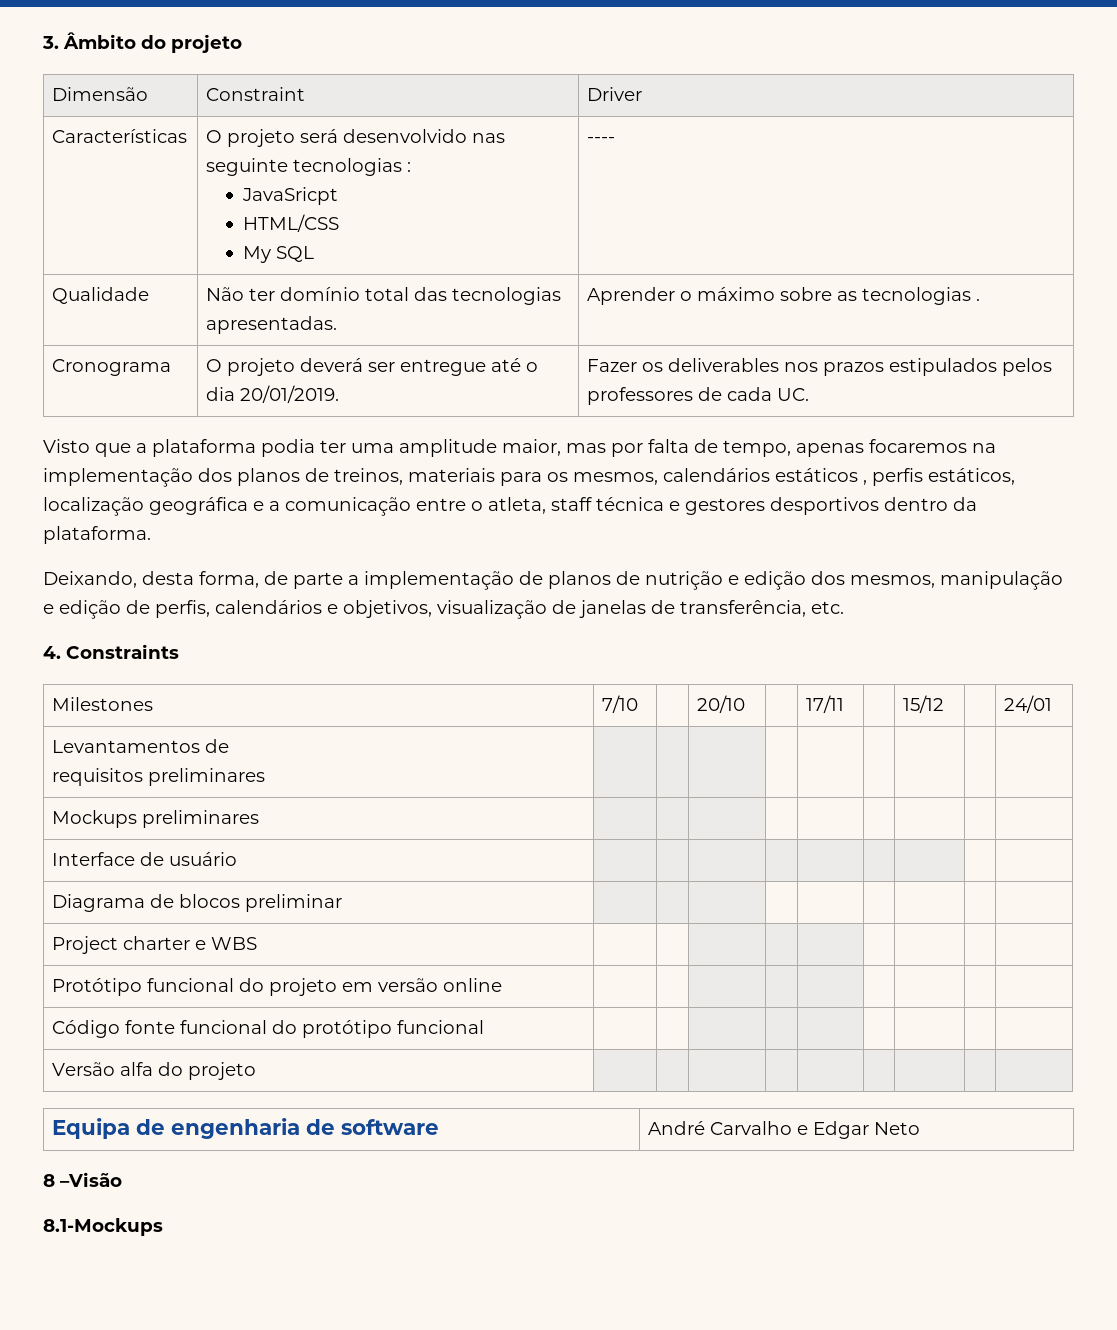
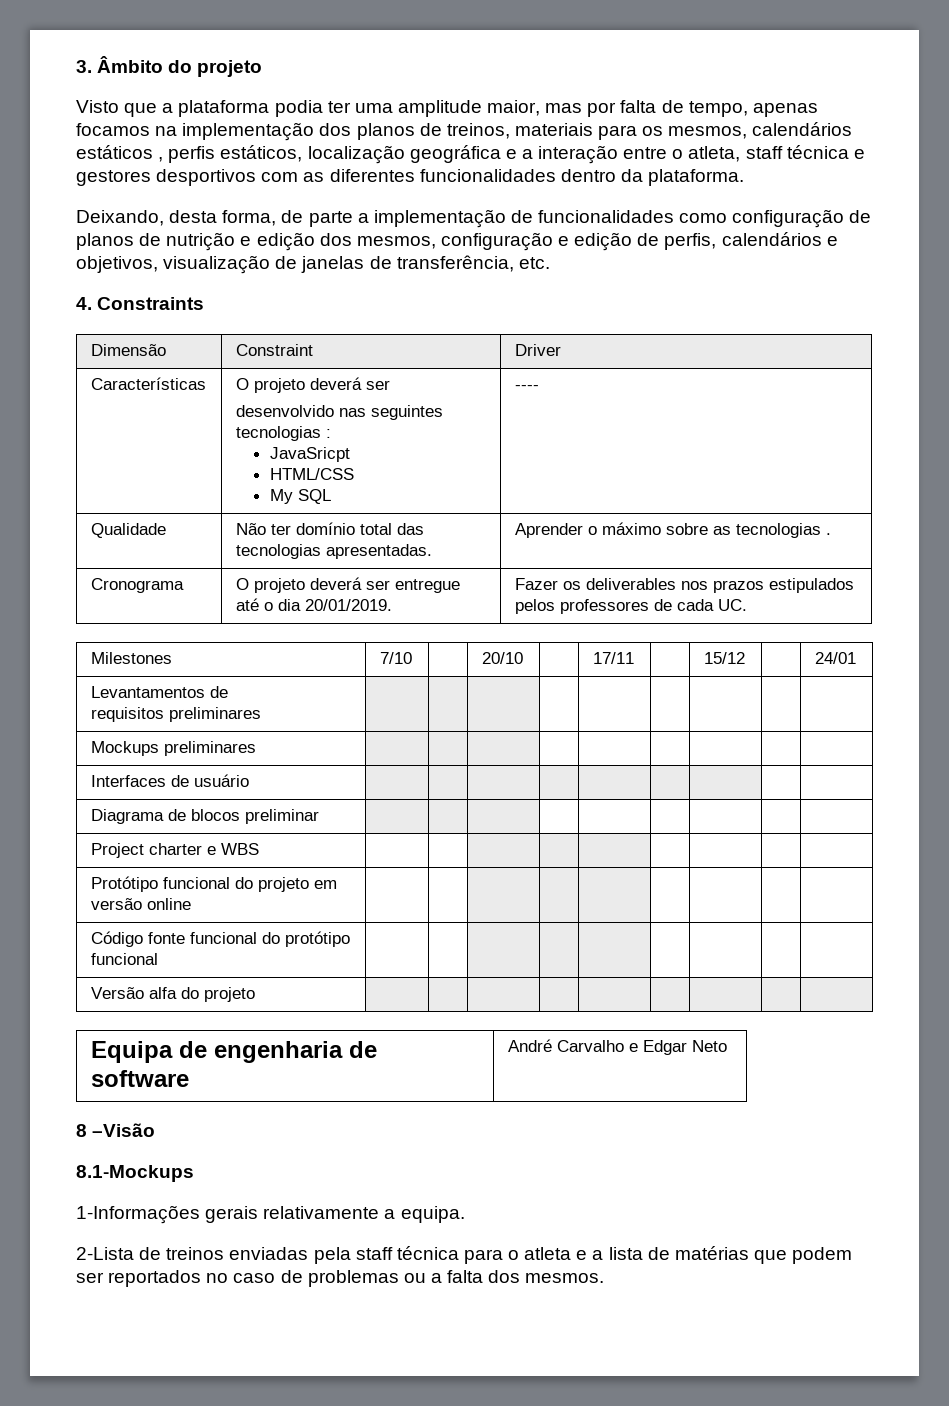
+ Visto que a plataforma podia ter uma amplitude maior, mas por falta de tempo, apenas focamos na implementação dos planos de treinos, materiais para os mesmos, calendários estáticos , perfis estáticos, localização geográfica e a interação entre o atleta, staff técnica e gestores desportivos com as diferentes funcionalidades dentro da plataforma.
+ Deixando, desta forma, de parte a implementação de funcionalidades como configuração de planos de nutrição e edição dos mesmos, configuração e edição de perfis, calendários e objetivos, visualização de janelas de transferência, etc.
+ 4. Constraints
- Características | O projeto será desenvolvido nas seguinte tecnologias :
+ Características | O projeto deverá ser
+ desenvolvido nas seguintes tecnologias :
- Visto que a plataforma podia ter uma amplitude maior, mas por falta de tempo, apenas focaremos na implementação dos planos de treinos, materiais para os mesmos, calendários estáticos , perfis estáticos, localização geográfica e a comunicação entre o atleta, staff técnica e gestores desportivos dentro da plataforma.
- Deixando, desta forma, de parte a implementação de planos de nutrição e edição dos mesmos, manipulação e edição de perfis, calendários e objetivos, visualização de janelas de transferência, etc.
- 4. Constraints
- Interface de usuário | | | | | | | | |
+ Interfaces de usuário | | | | | | | | |
+ 1-Informações gerais relativamente a equipa.
+ 2-Lista de treinos enviadas pela staff técnica para o atleta e a lista de matérias que podem ser reportados no caso de problemas ou a falta dos mesmos.

